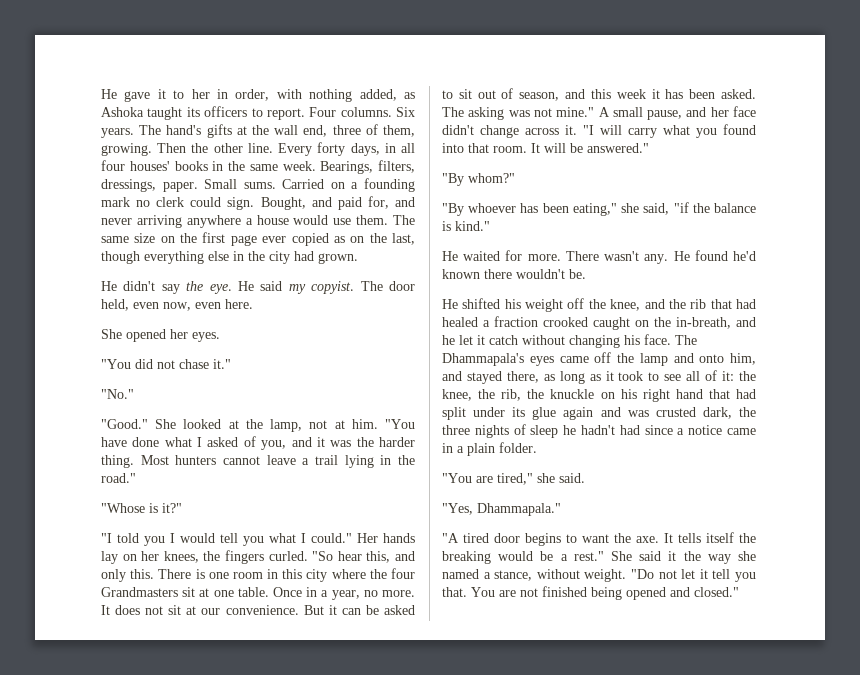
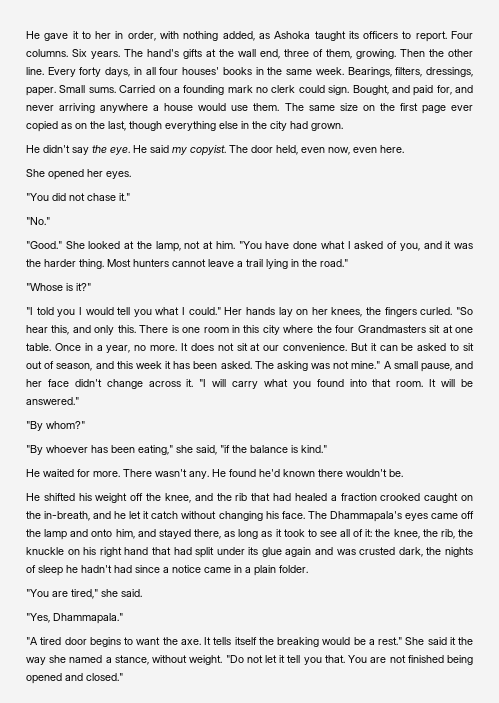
- The Dhammapala's eyes came off the lamp and onto him, and stayed there, as long as it took to see all of it: the knee, the rib, the knuckle on his right hand that had split under its glue again and was crusted dark, the three nights of sleep he hadn't had since a notice came in a plain folder.
+ The Dhammapala's eyes came off the lamp and onto him, and stayed there, as long as it took to see all of it: the knee, the rib, the knuckle on his right hand that had split under its glue again and was crusted dark, the nights of sleep he hadn't had since a notice came in a plain folder.

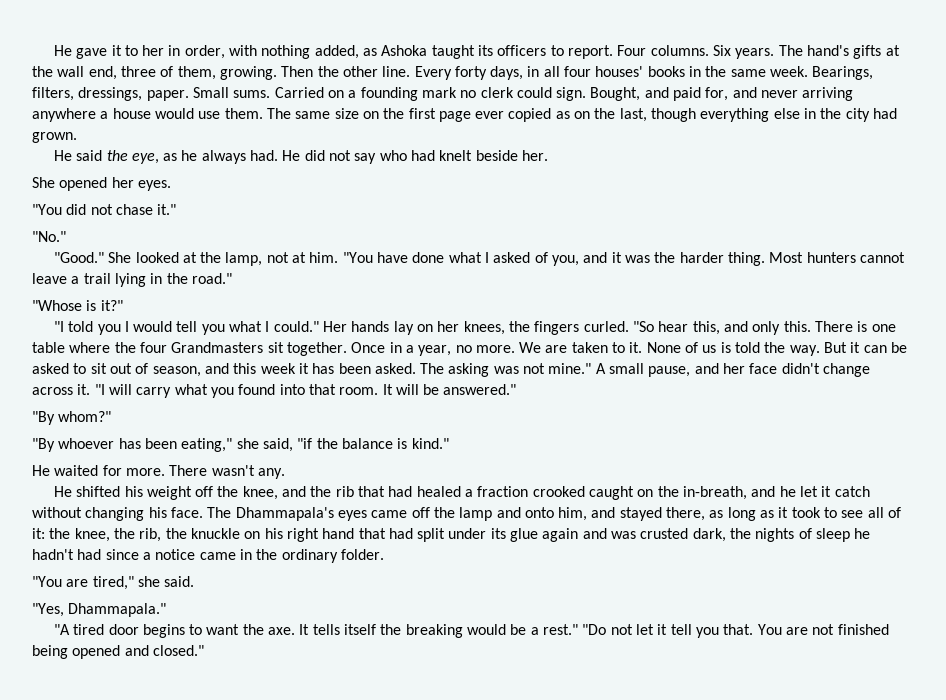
- He didn't say the eye. He said my copyist. The door held, even now, even here.
+ He said the eye, as he always had. He did not say who had knelt beside her.
- There is one room in this city where the four Grandmasters sit at one table.
+ There is one table where the four Grandmasters sit together.
- It does not sit at our convenience.
+ We are taken to it. None of us is told the way.
- He found he'd known there wouldn't be.
- The Dhammapala's eyes came off the lamp and onto him, and stayed there, as long as it took to see all of it: the knee, the rib, the knuckle on his right hand that had split under its glue again and was crusted dark, the nights of sleep he hadn't had since a notice came in a plain folder.
+ The Dhammapala's eyes came off the lamp and onto him, and stayed there, as long as it took to see all of it: the knee, the rib, the knuckle on his right hand that had split under its glue again and was crusted dark, the nights of sleep he hadn't had since a notice came in the ordinary folder.
- She said it the way she named a stance, without weight.

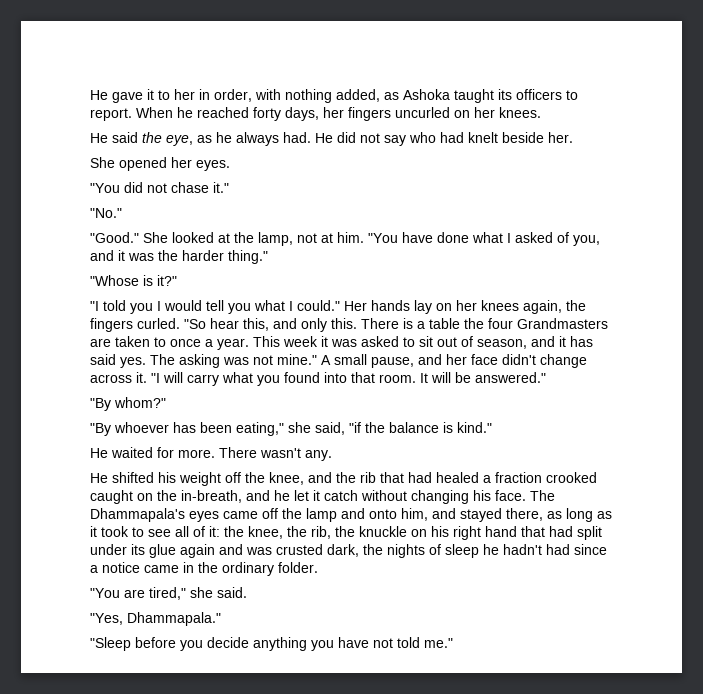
- Four columns. Six years. The hand's gifts at the wall end, three of them, growing. Then the other line. Every forty days, in all four houses' books in the same week. Bearings, filters, dressings, paper. Small sums. Carried on a founding mark no clerk could sign. Bought, and paid for, and never arriving anywhere a house would use them. The same size on the first page ever copied as on the last, though everything else in the city had grown.
+ When he reached forty days, her fingers uncurled on her knees.
- "You have done what I asked of you, and it was the harder thing. Most hunters cannot leave a trail lying in the road."
+ "You have done what I asked of you, and it was the harder thing."
- Her hands lay on her knees, the fingers curled.
+ Her hands lay on her knees again, the fingers curled.
- There is one table where the four Grandmasters sit together. Once in a year, no more. We are taken to it. None of us is told the way. But it can be asked to sit out of season, and this week it has been asked.
+ There is a table the four Grandmasters are taken to once a year. This week it was asked to sit out of season, and it has said yes.
- "A tired door begins to want the axe. It tells itself the breaking would be a rest." "Do not let it tell you that. You are not finished being opened and closed."
+ "Sleep before you decide anything you have not told me."

